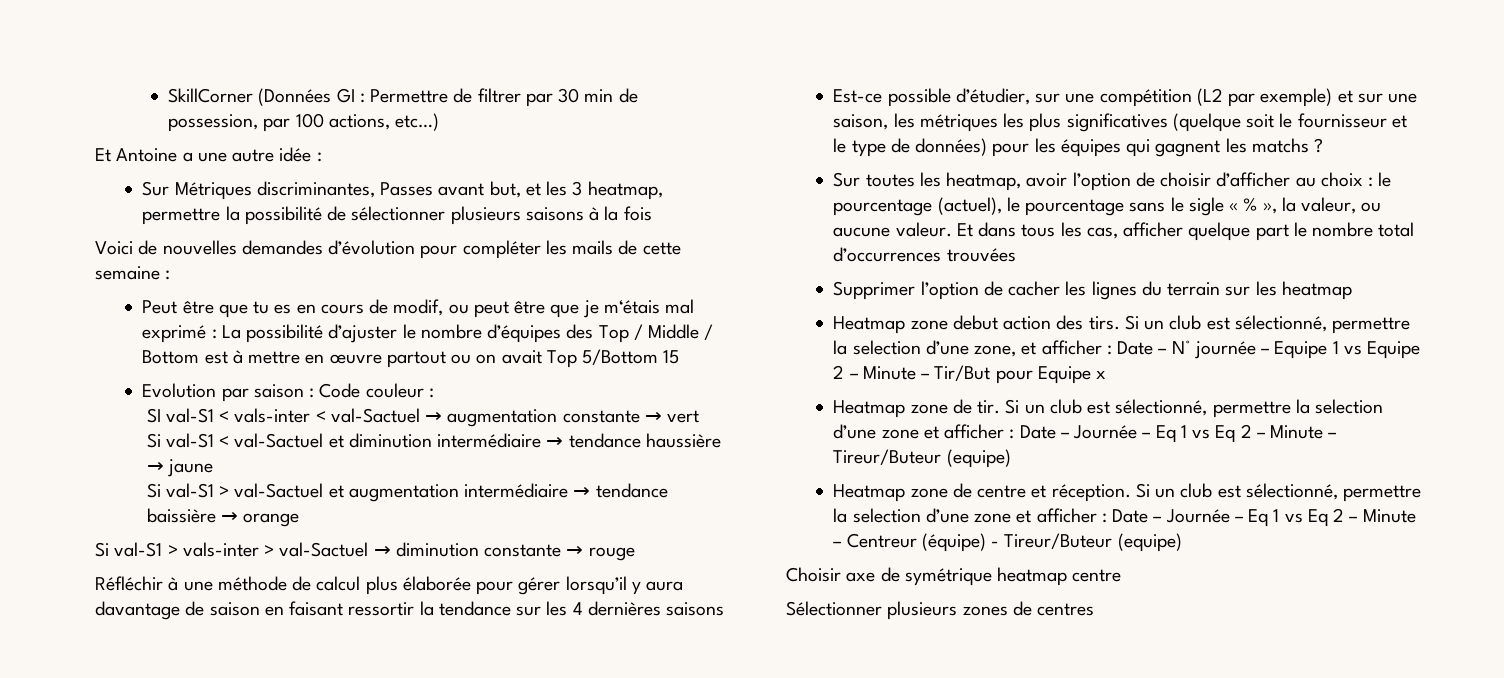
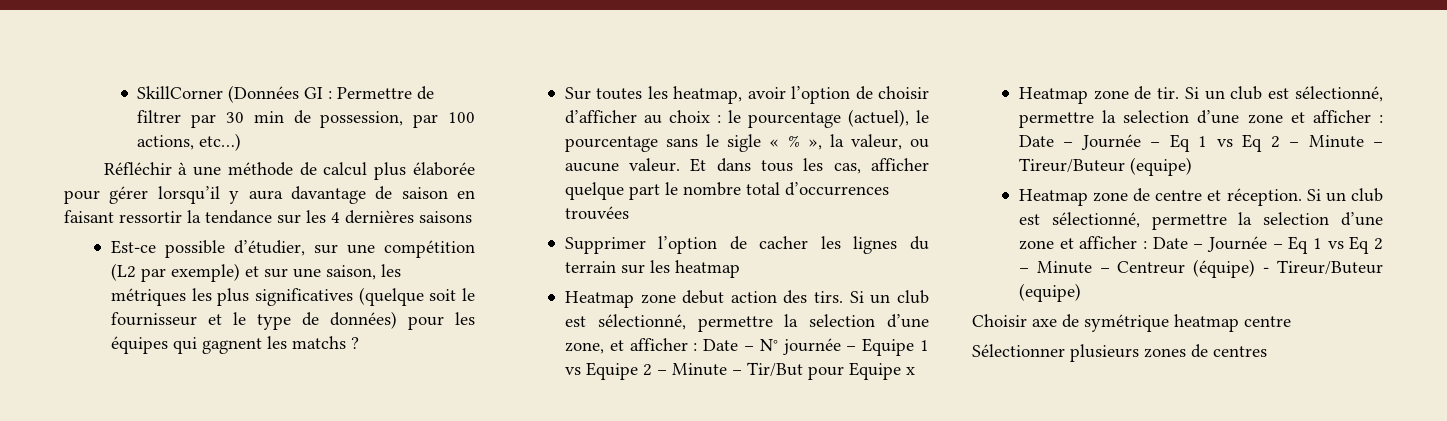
- Et Antoine a une autre idée :
- Sur Métriques discriminantes, Passes avant but, et les 3 heatmap, permettre la possibilité de sélectionner plusieurs saisons à la fois
- Voici de nouvelles demandes d’évolution pour compléter les mails de cette semaine :
- Peut être que tu es en cours de modif, ou peut être que je m‘étais mal exprimé : La possibilité d’ajuster le nombre d’équipes des Top / Middle / Bottom est à mettre en œuvre partout ou on avait Top 5/Bottom 15
- Evolution par saison : Code couleur :
- SI val-S1 < vals-inter < val-Sactuel → augmentation constante → vert
- Si val-S1 < val-Sactuel et diminution intermédiaire → tendance haussière → jaune
- Si val-S1 > val-Sactuel et augmentation intermédiaire → tendance baissière → orange
- Si val-S1 > vals-inter > val-Sactuel → diminution constante → rouge

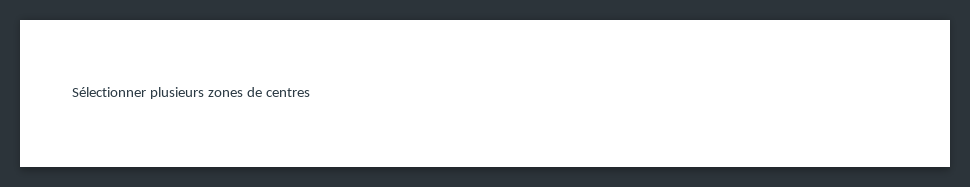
- SkillCorner (Données GI : Permettre de filtrer par 30 min de possession, par 100 actions, etc…)
- Réfléchir à une méthode de calcul plus élaborée pour gérer lorsqu’il y aura davantage de saison en faisant ressortir la tendance sur les 4 dernières saisons
- Est-ce possible d’étudier, sur une compétition (L2 par exemple) et sur une saison, les métriques les plus significatives (quelque soit le fournisseur et le type de données) pour les équipes qui gagnent les matchs ?
- Sur toutes les heatmap, avoir l’option de choisir d’afficher au choix : le pourcentage (actuel), le pourcentage sans le sigle « % », la valeur, ou aucune valeur. Et dans tous les cas, afficher quelque part le nombre total d’occurrences trouvées
- Supprimer l’option de cacher les lignes du terrain sur les heatmap
- Heatmap zone debut action des tirs. Si un club est sélectionné, permettre la selection d’une zone, et afficher : Date – N° journée – Equipe 1 vs Equipe 2 – Minute – Tir/But pour Equipe x
- Heatmap zone de tir. Si un club est sélectionné, permettre la selection d’une zone et afficher : Date – Journée – Eq 1 vs Eq 2 – Minute – Tireur/Buteur (equipe)
- Heatmap zone de centre et réception. Si un club est sélectionné, permettre la selection d’une zone et afficher : Date – Journée – Eq 1 vs Eq 2 – Minute – Centreur (équipe) - Tireur/Buteur (equipe)
- Choisir axe de symétrique heatmap centre

